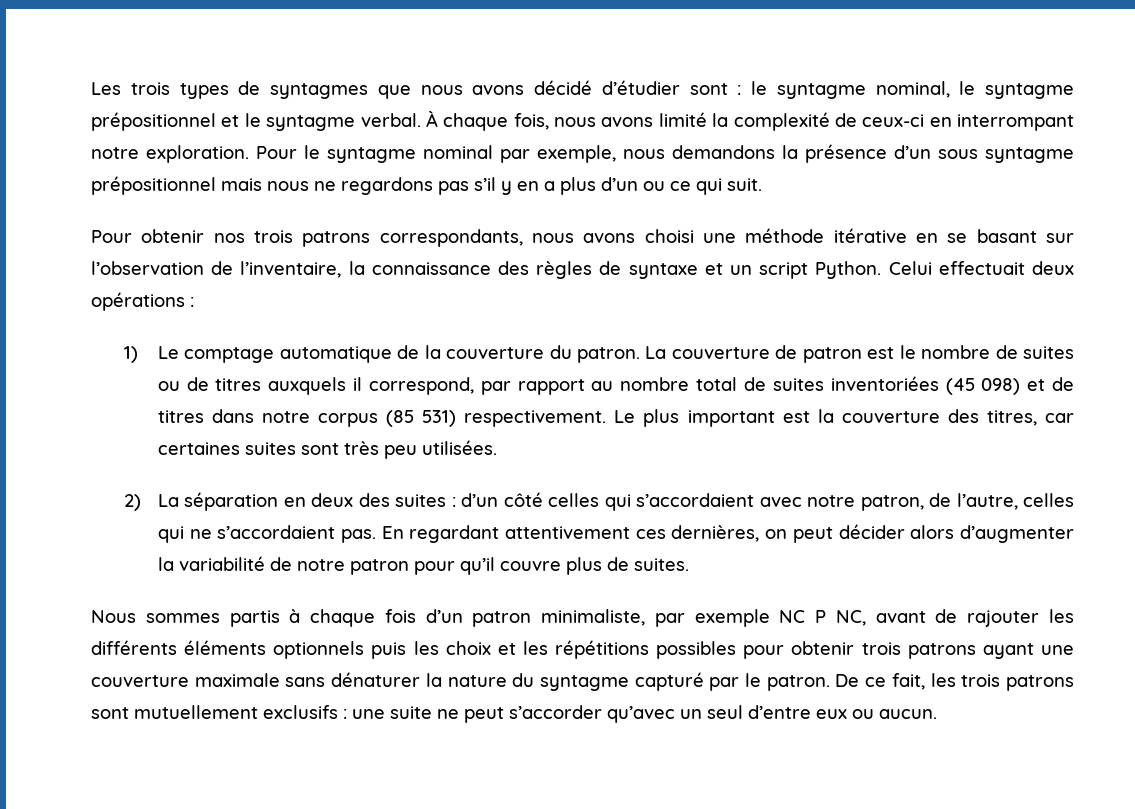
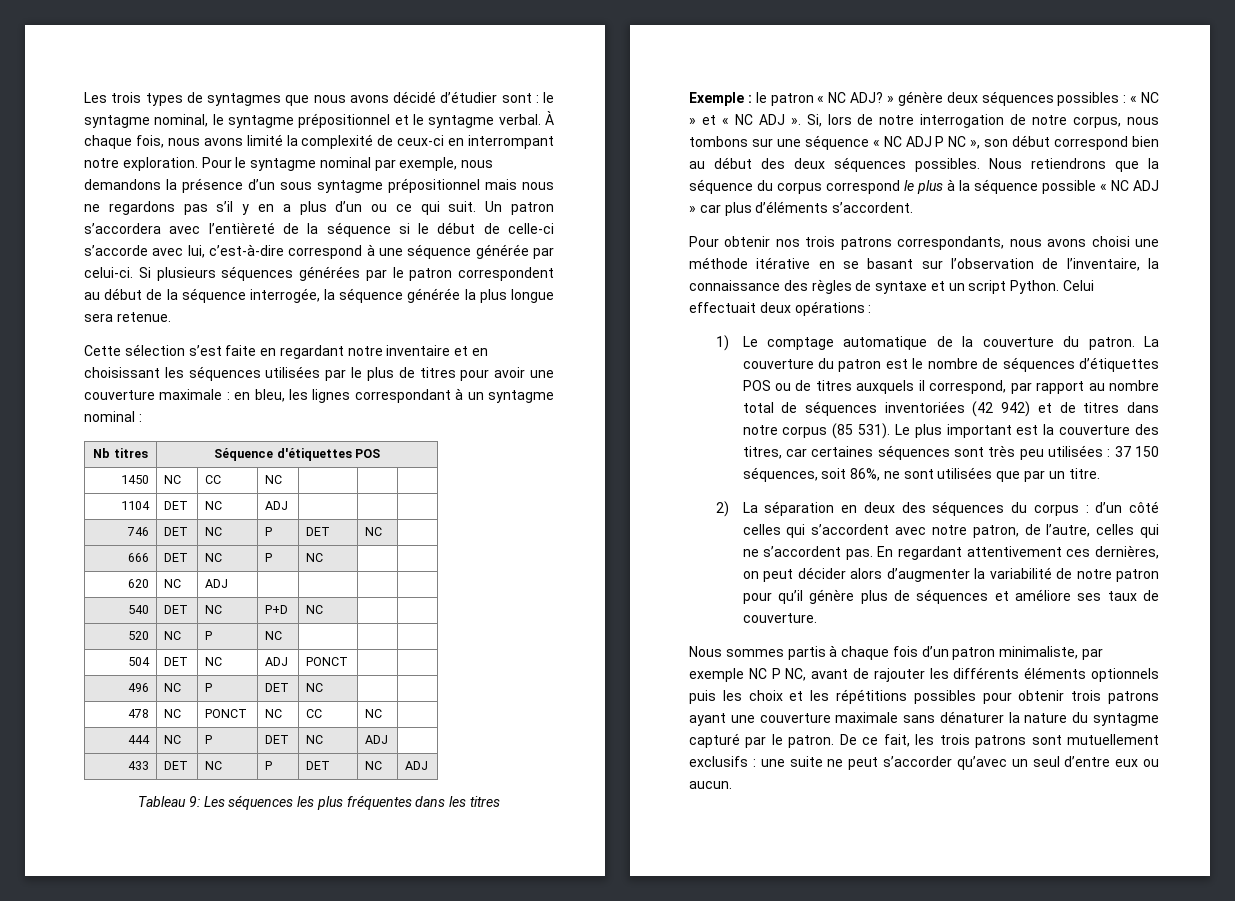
+ Un patron s’accordera avec l’entièreté de la séquence si le début de celle-ci s’accorde avec lui, c’est-à-dire correspond à une séquence générée par celui-ci. Si plusieurs séquences générées par le patron correspondent au début de la séquence interrogée, la séquence générée la plus longue sera retenue.
+ Cette sélection s’est faite en regardant notre inventaire et en choisissant les séquences utilisées par le plus de titres pour avoir une couverture maximale : en bleu, les lignes correspondant à un syntagme nominal :
+ Nb titres | Séquence d'étiquettes POS
+ 1450 | NC | CC | NC | | |
+ 1104 | DET | NC | ADJ | | |
+ 746 | DET | NC | P | DET | NC |
+ 666 | DET | NC | P | NC | |
+ 620 | NC | ADJ | | | |
+ 540 | DET | NC | P+D | NC | |
+ 520 | NC | P | NC | | |
+ 504 | DET | NC | ADJ | PONCT | |
+ 496 | NC | P | DET | NC | |
+ 478 | NC | PONCT | NC | CC | NC |
+ 444 | NC | P | DET | NC | ADJ |
+ 433 | DET | NC | P | DET | NC | ADJ
+ Tableau 9: Les séquences les plus fréquentes dans les titres
+ Exemple : le patron « NC ADJ? » génère deux séquences possibles : « NC » et « NC ADJ ». Si, lors de notre interrogation de notre corpus, nous tombons sur une séquence « NC ADJ P NC », son début correspond bien au début des deux séquences possibles. Nous retiendrons que la séquence du corpus correspond le plus à la séquence possible « NC ADJ » car plus d’éléments s’accordent.
- La couverture de patron est le nombre de suites ou de titres auxquels il correspond, par rapport au nombre total de suites inventoriées (45 098) et de titres dans notre corpus (85 531) respectivement.
+ La couverture du patron est le nombre de séquences d’étiquettes POS ou de titres auxquels il correspond, par rapport au nombre total de séquences inventoriées (42 942) et de titres dans notre corpus (85 531).
- Le plus important est la couverture des titres, car certaines suites sont très peu utilisées.
+ Le plus important est la couverture des titres, car certaines séquences sont très peu utilisées : 37 150 séquences, soit 86%, ne sont utilisées que par un titre.
- 2) La séparation en deux des suites : d’un côté celles qui s’accordaient avec notre patron, de l’autre, celles qui ne s’accordaient pas.
+ 2) La séparation en deux des séquences du corpus : d’un côté celles qui s’accordent avec notre patron, de l’autre, celles qui ne s’accordent pas.
- En regardant attentivement ces dernières, on peut décider alors d’augmenter la variabilité de notre patron pour qu’il couvre plus de suites.
+ En regardant attentivement ces dernières, on peut décider alors d’augmenter la variabilité de notre patron pour qu’il génère plus de séquences et améliore ses taux de couverture.

